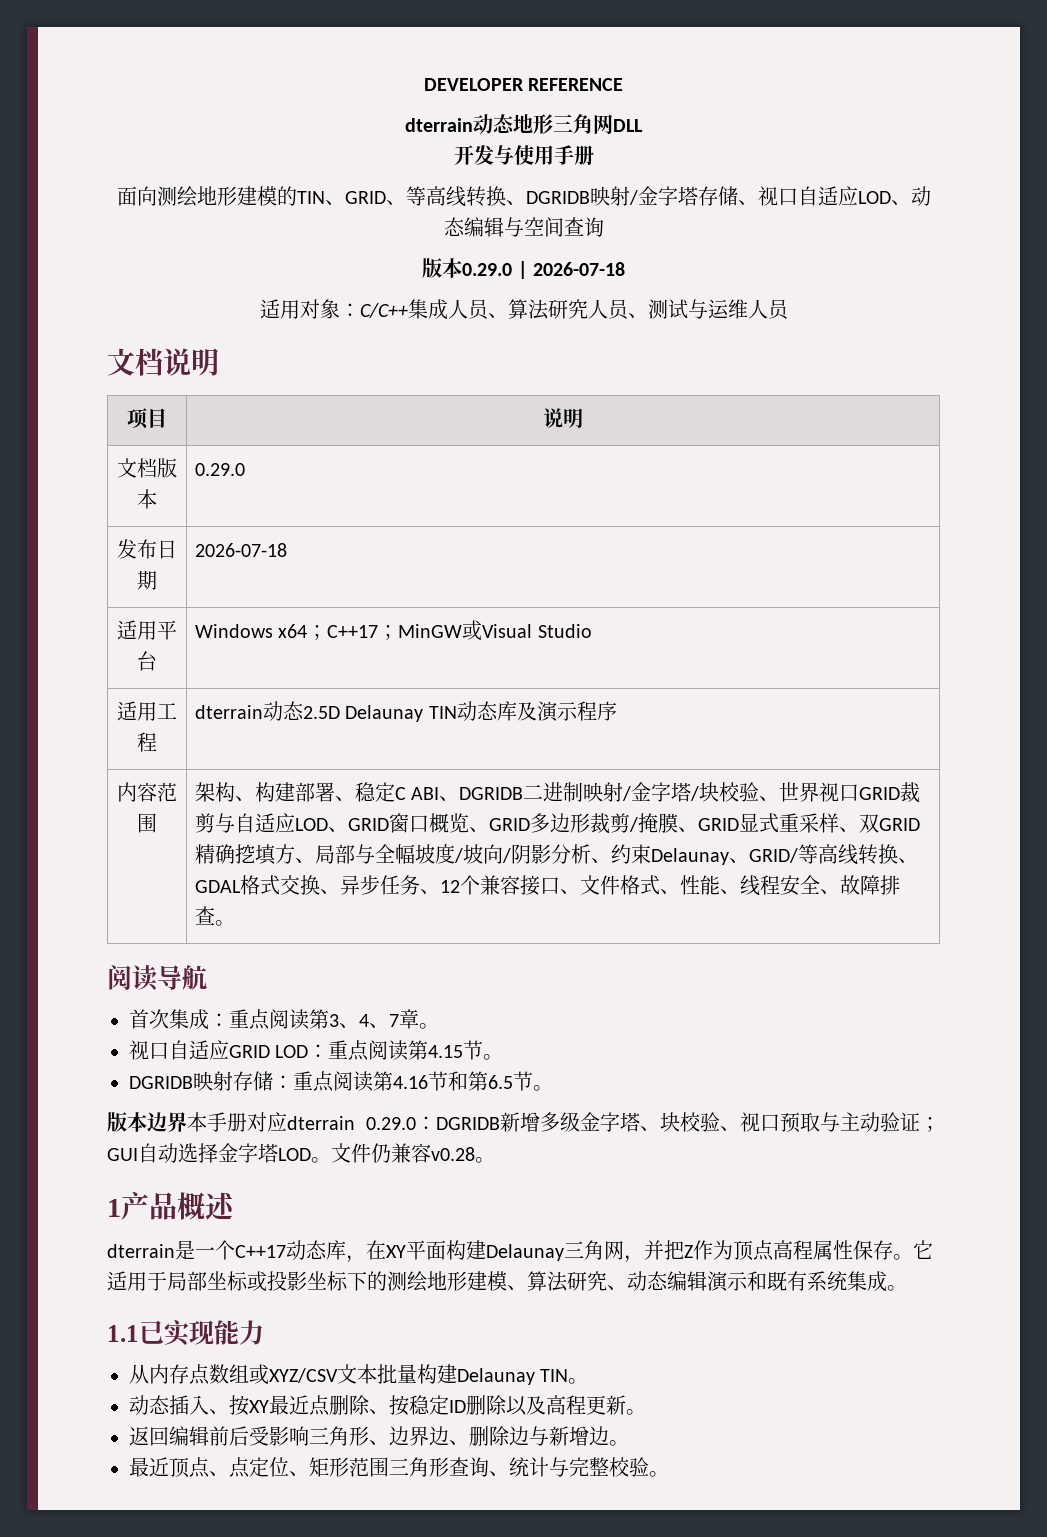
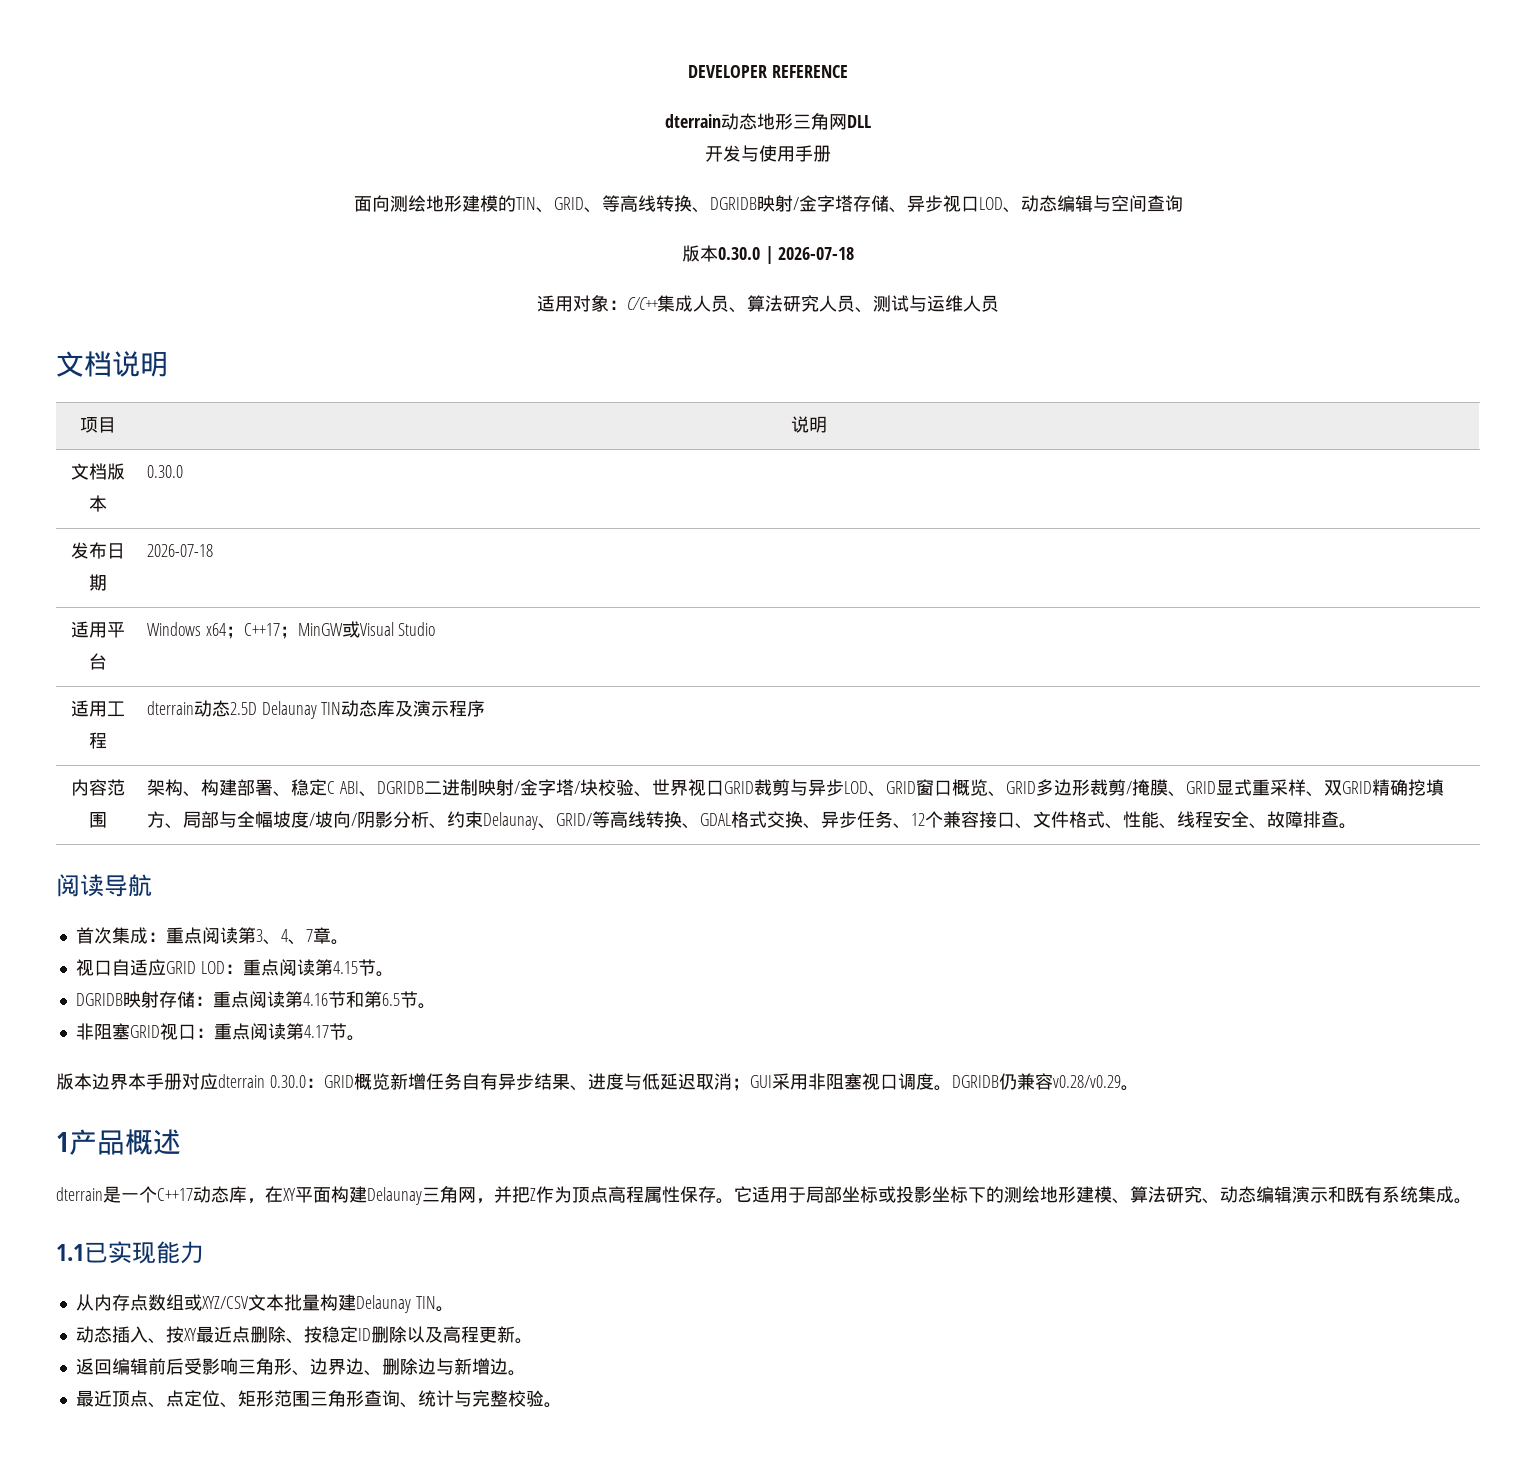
- 面向测绘地形建模的TIN、GRID、等高线转换、DGRIDB映射/金字塔存储、视口自适应LOD、动态编辑与空间查询
+ 面向测绘地形建模的TIN、GRID、等高线转换、DGRIDB映射/金字塔存储、异步视口LOD、动态编辑与空间查询
- 版本0.29.0 | 2026-07-18
+ 版本0.30.0 | 2026-07-18
- 文档版本 | 0.29.0
+ 文档版本 | 0.30.0
- 架构、构建部署、稳定C ABI、DGRIDB二进制映射/金字塔/块校验、世界视口GRID裁剪与自适应LOD、GRID窗口概览、GRID多边形裁剪/掩膜、GRID显式重采样、双GRID精确挖填方、局部与全幅坡度/坡向/阴影分析、约束Delaunay、GRID/等高线转换、GDAL格式交换、异步任务、12个兼容接口、文件格式、性能、线程安全、故障排查。
+ 架构、构建部署、稳定C ABI、DGRIDB二进制映射/金字塔/块校验、世界视口GRID裁剪与异步LOD、GRID窗口概览、GRID多边形裁剪/掩膜、GRID显式重采样、双GRID精确挖填方、局部与全幅坡度/坡向/阴影分析、约束Delaunay、GRID/等高线转换、GDAL格式交换、异步任务、12个兼容接口、文件格式、性能、线程安全、故障排查。
+ 非阻塞GRID视口：重点阅读第4.17节。
- 版本边界本手册对应dterrain 0.29.0：DGRIDB新增多级金字塔、块校验、视口预取与主动验证；GUI自动选择金字塔LOD。文件仍兼容v0.28。
+ 版本边界本手册对应dterrain 0.30.0：GRID概览新增任务自有异步结果、进度与低延迟取消；GUI采用非阻塞视口调度。DGRIDB仍兼容v0.28/v0.29。

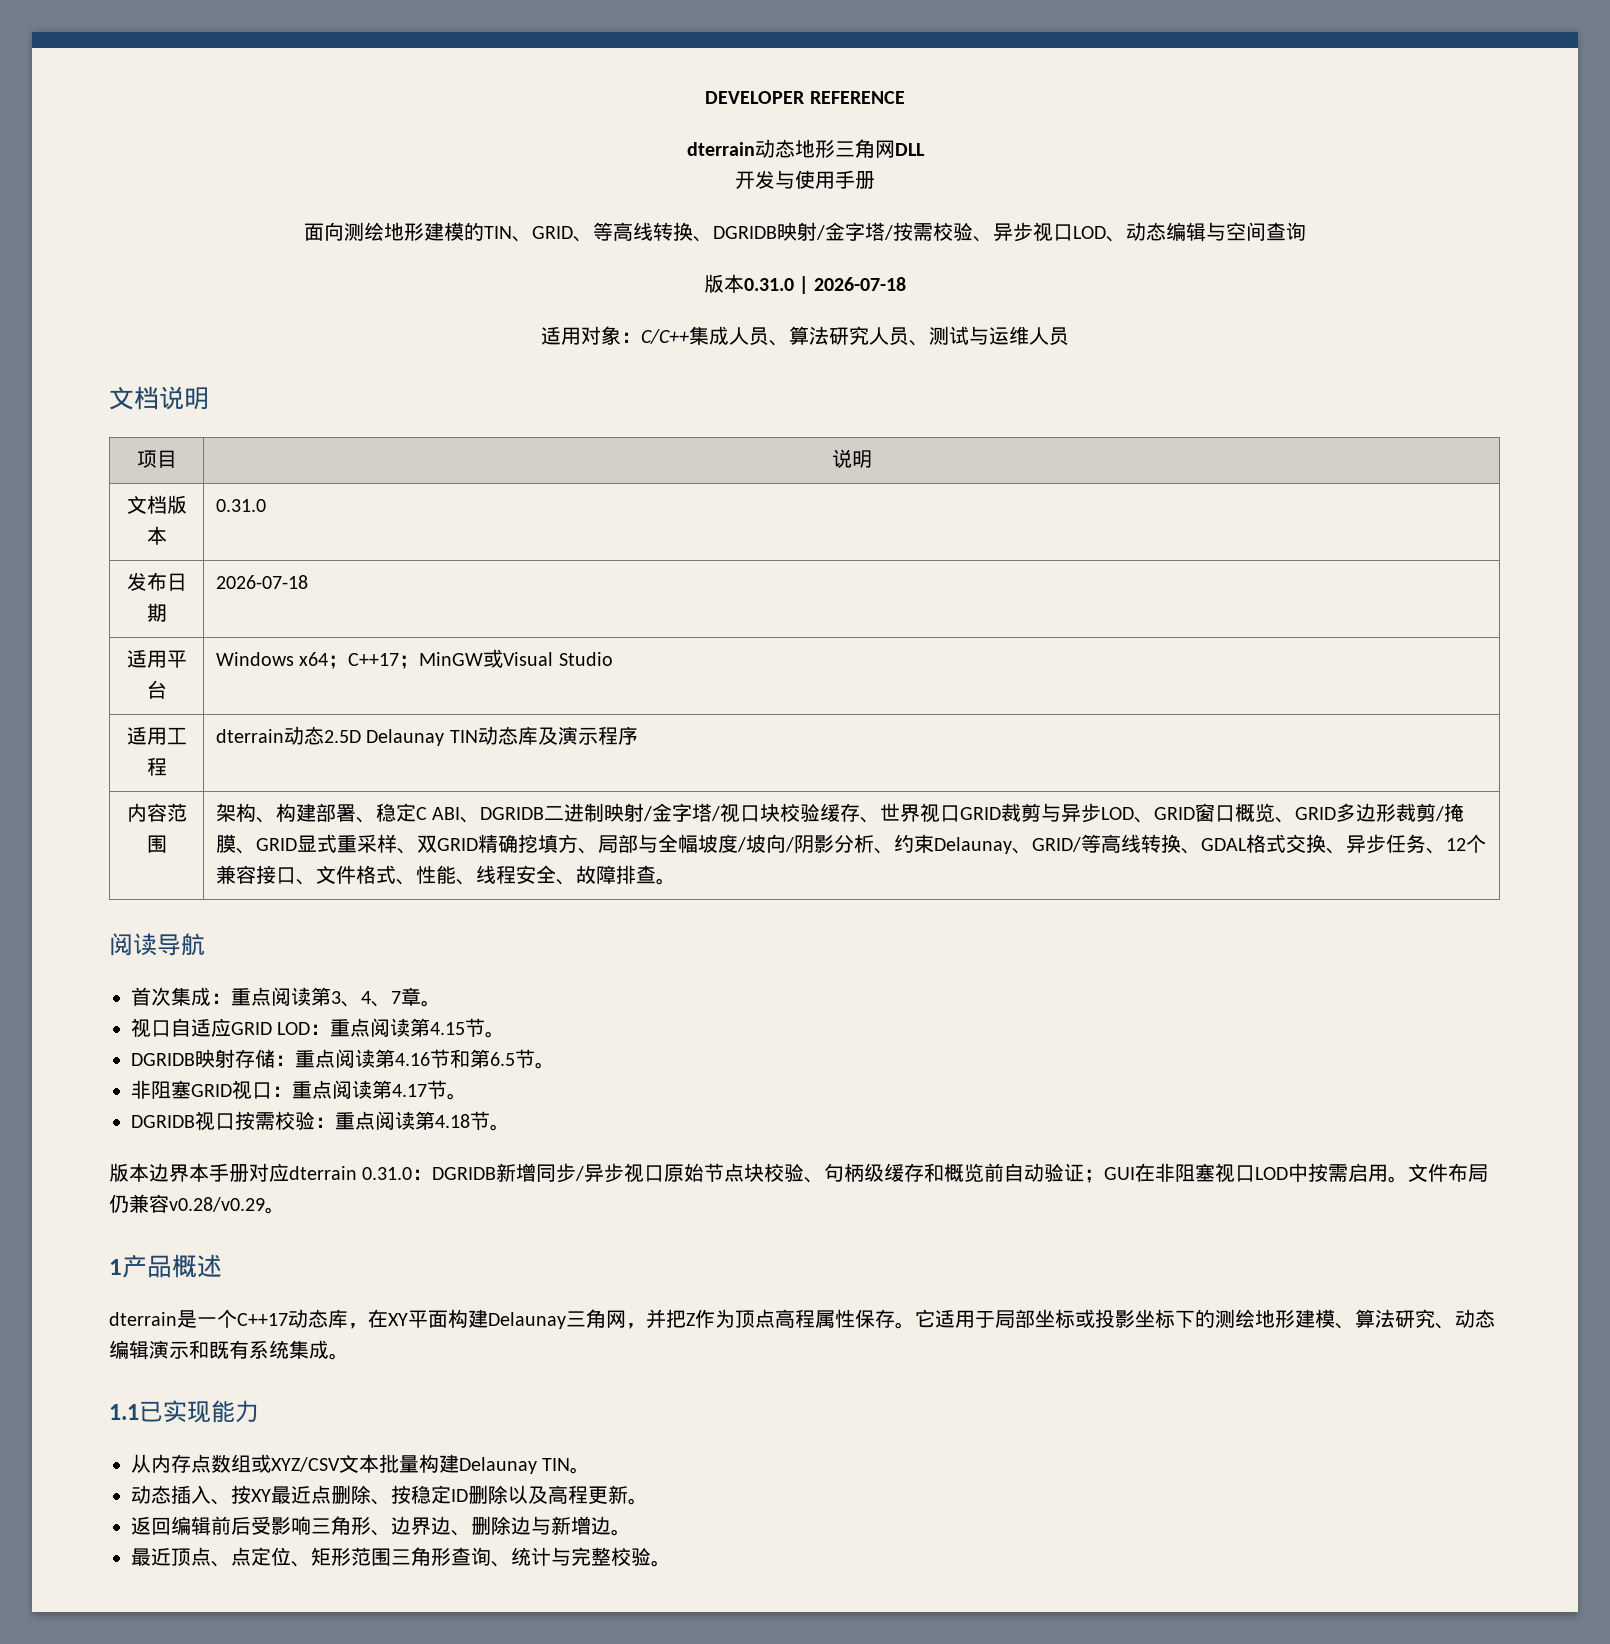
- 面向测绘地形建模的TIN、GRID、等高线转换、DGRIDB映射/金字塔存储、异步视口LOD、动态编辑与空间查询
+ 面向测绘地形建模的TIN、GRID、等高线转换、DGRIDB映射/金字塔/按需校验、异步视口LOD、动态编辑与空间查询
- 版本0.30.0 | 2026-07-18
+ 版本0.31.0 | 2026-07-18
- 文档版本 | 0.30.0
+ 文档版本 | 0.31.0
- 架构、构建部署、稳定C ABI、DGRIDB二进制映射/金字塔/块校验、世界视口GRID裁剪与异步LOD、GRID窗口概览、GRID多边形裁剪/掩膜、GRID显式重采样、双GRID精确挖填方、局部与全幅坡度/坡向/阴影分析、约束Delaunay、GRID/等高线转换、GDAL格式交换、异步任务、12个兼容接口、文件格式、性能、线程安全、故障排查。
+ 架构、构建部署、稳定C ABI、DGRIDB二进制映射/金字塔/视口块校验缓存、世界视口GRID裁剪与异步LOD、GRID窗口概览、GRID多边形裁剪/掩膜、GRID显式重采样、双GRID精确挖填方、局部与全幅坡度/坡向/阴影分析、约束Delaunay、GRID/等高线转换、GDAL格式交换、异步任务、12个兼容接口、文件格式、性能、线程安全、故障排查。
+ DGRIDB视口按需校验：重点阅读第4.18节。
- 版本边界本手册对应dterrain 0.30.0：GRID概览新增任务自有异步结果、进度与低延迟取消；GUI采用非阻塞视口调度。DGRIDB仍兼容v0.28/v0.29。
+ 版本边界本手册对应dterrain 0.31.0：DGRIDB新增同步/异步视口原始节点块校验、句柄级缓存和概览前自动验证；GUI在非阻塞视口LOD中按需启用。文件布局仍兼容v0.28/v0.29。

